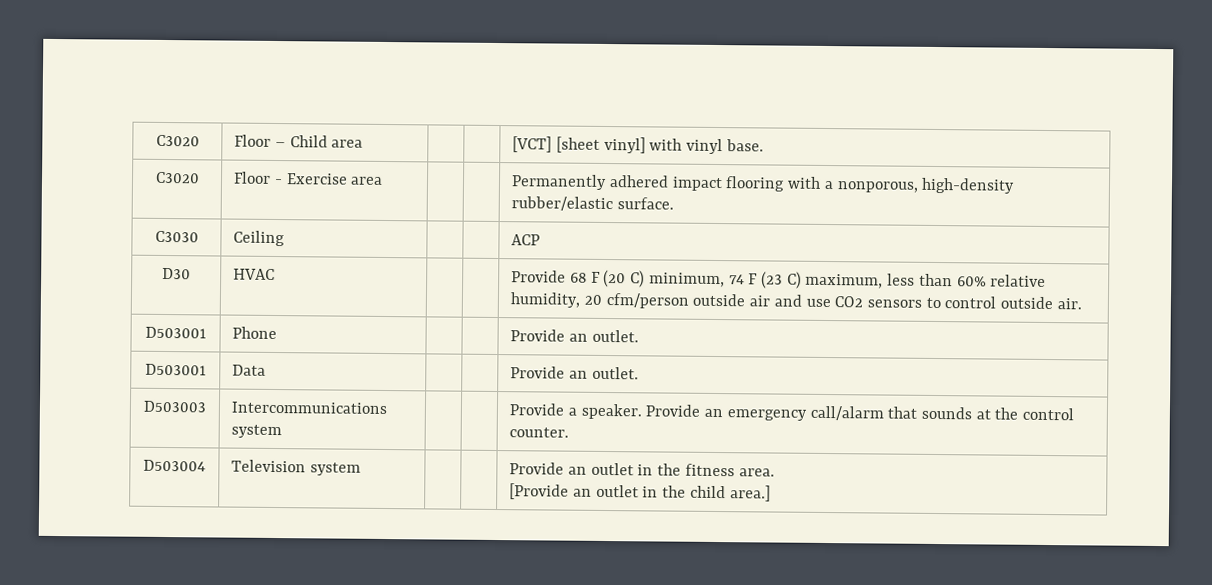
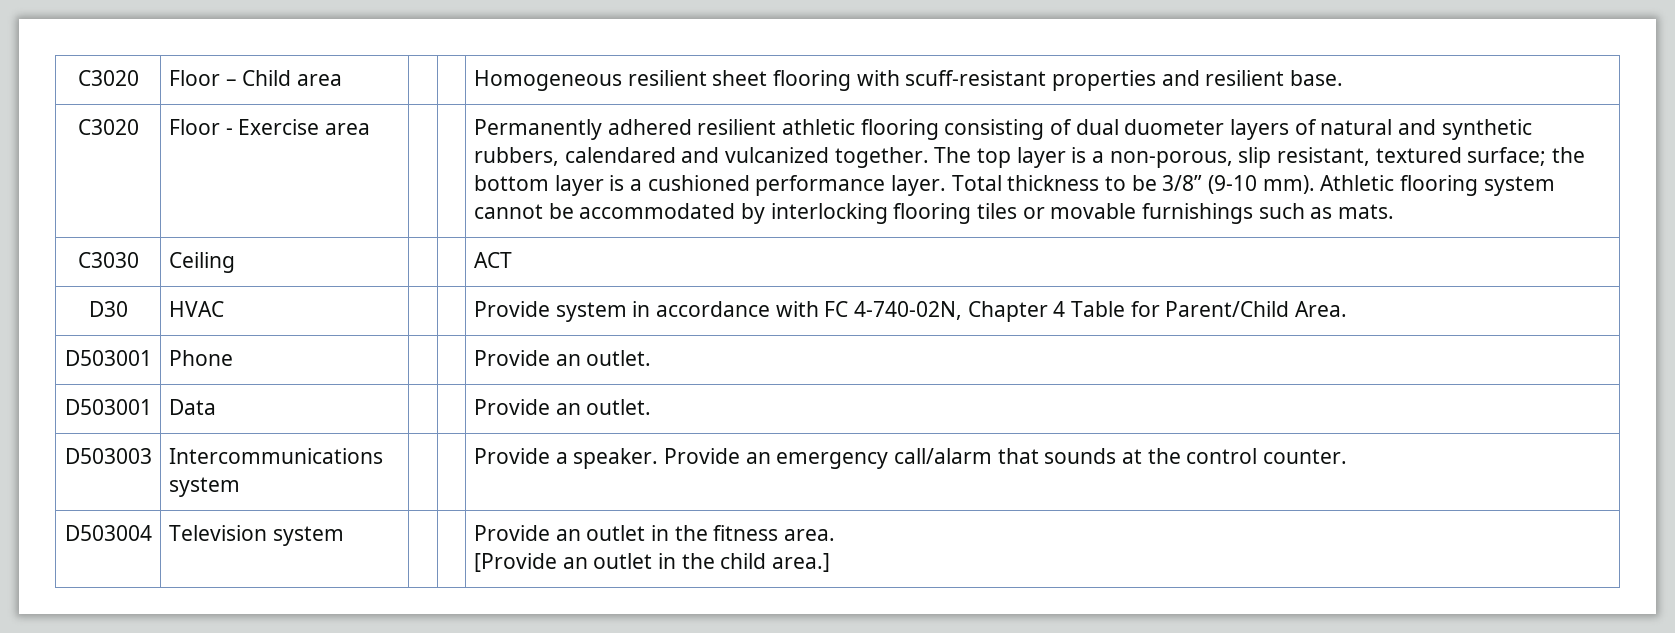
- C3020 | Floor – Child area | | | [VCT] [sheet vinyl] with vinyl base.
+ C3020 | Floor – Child area | | | Homogeneous resilient sheet flooring with scuff-resistant properties and resilient base.
- Permanently adhered impact flooring with a nonporous, high-density rubber/elastic surface.
+ Permanently adhered resilient athletic flooring consisting of dual duometer layers of natural and synthetic rubbers, calendared and vulcanized together. The top layer is a non-porous, slip resistant, textured surface; the bottom layer is a cushioned performance layer. Total thickness to be 3/8” (9-10 mm). Athletic flooring system cannot be accommodated by interlocking flooring tiles or movable furnishings such as mats.
- C3030 | Ceiling | | | ACP
+ C3030 | Ceiling | | | ACT
- D30 | HVAC | | | Provide 68 F (20 C) minimum, 74 F (23 C) maximum, less than 60% relative humidity, 20 cfm/person outside air and use CO2 sensors to control outside air.
+ D30 | HVAC | | | Provide system in accordance with FC 4-740-02N, Chapter 4 Table for Parent/Child Area.

